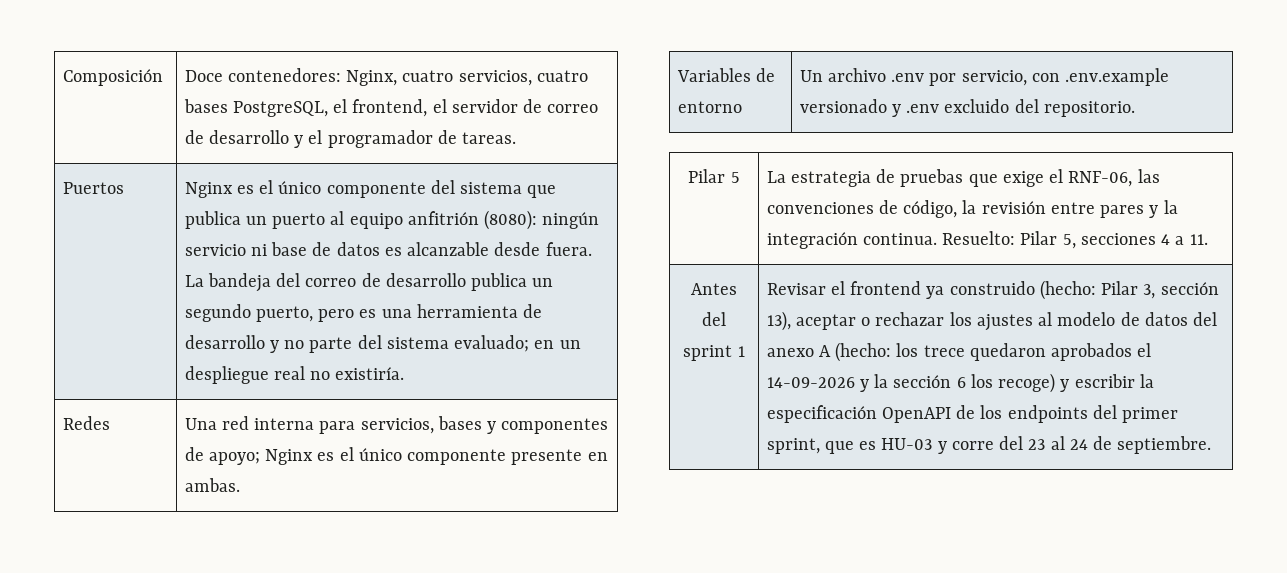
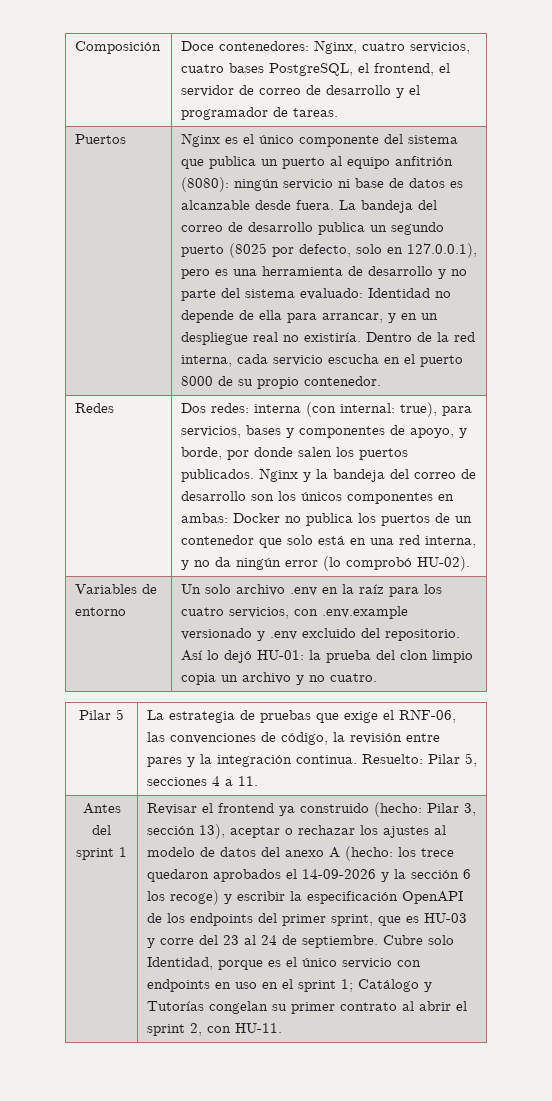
- La bandeja del correo de desarrollo publica un segundo puerto, pero es una herramienta de desarrollo y no parte del sistema evaluado; en un despliegue real no existiría.
- Redes | Una red interna para servicios, bases y componentes de apoyo; Nginx es el único componente presente en ambas.
+ La bandeja del correo de desarrollo publica un segundo puerto (8025 por defecto, solo en 127.0.0.1), pero es una herramienta de desarrollo y no parte del sistema evaluado: Identidad no depende de ella para arrancar, y en un despliegue real no existiría. Dentro de la red interna, cada servicio escucha en el puerto 8000 de su propio contenedor.
+ Redes | Dos redes: interna (con internal: true), para servicios, bases y componentes de apoyo, y borde, por donde salen los puertos publicados. Nginx y la bandeja del correo de desarrollo son los únicos componentes en ambas: Docker no publica los puertos de un contenedor que solo está en una red interna, y no da ningún error (lo comprobó HU-02).
- Variables de entorno | Un archivo .env por servicio, con .env.example versionado y .env excluido del repositorio.
+ Variables de entorno | Un solo archivo .env en la raíz para los cuatro servicios, con .env.example versionado y .env excluido del repositorio. Así lo dejó HU-01: la prueba del clon limpio copia un archivo y no cuatro.
+ Cubre solo Identidad, porque es el único servicio con endpoints en uso en el sprint 1; Catálogo y Tutorías congelan su primer contrato al abrir el sprint 2, con HU-11.

